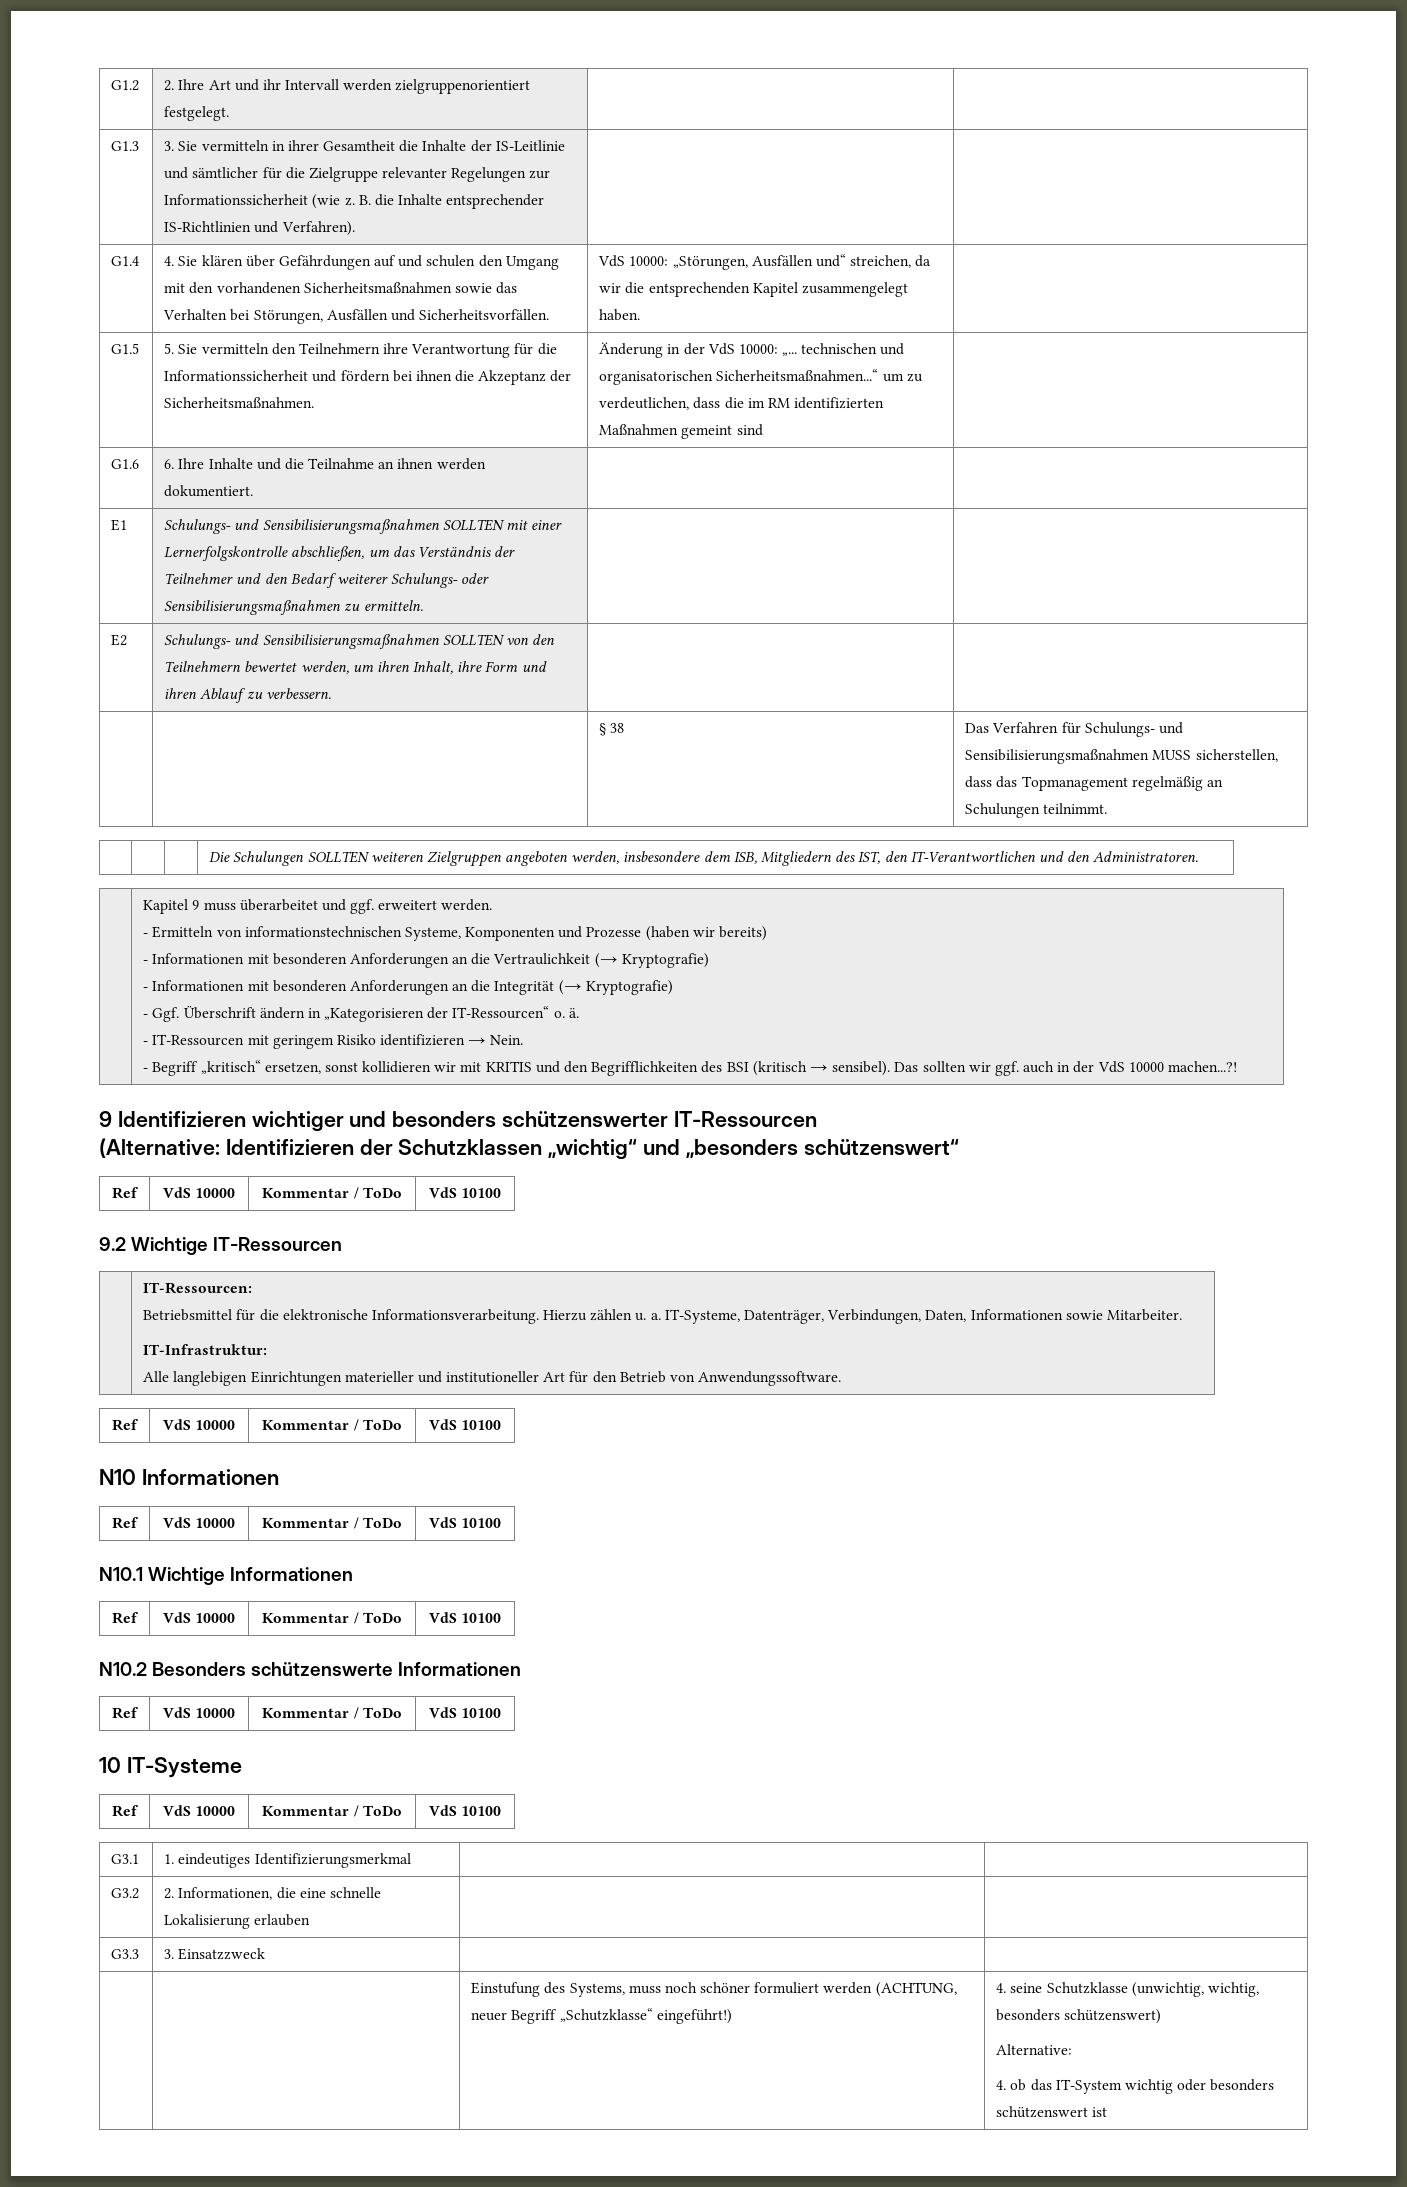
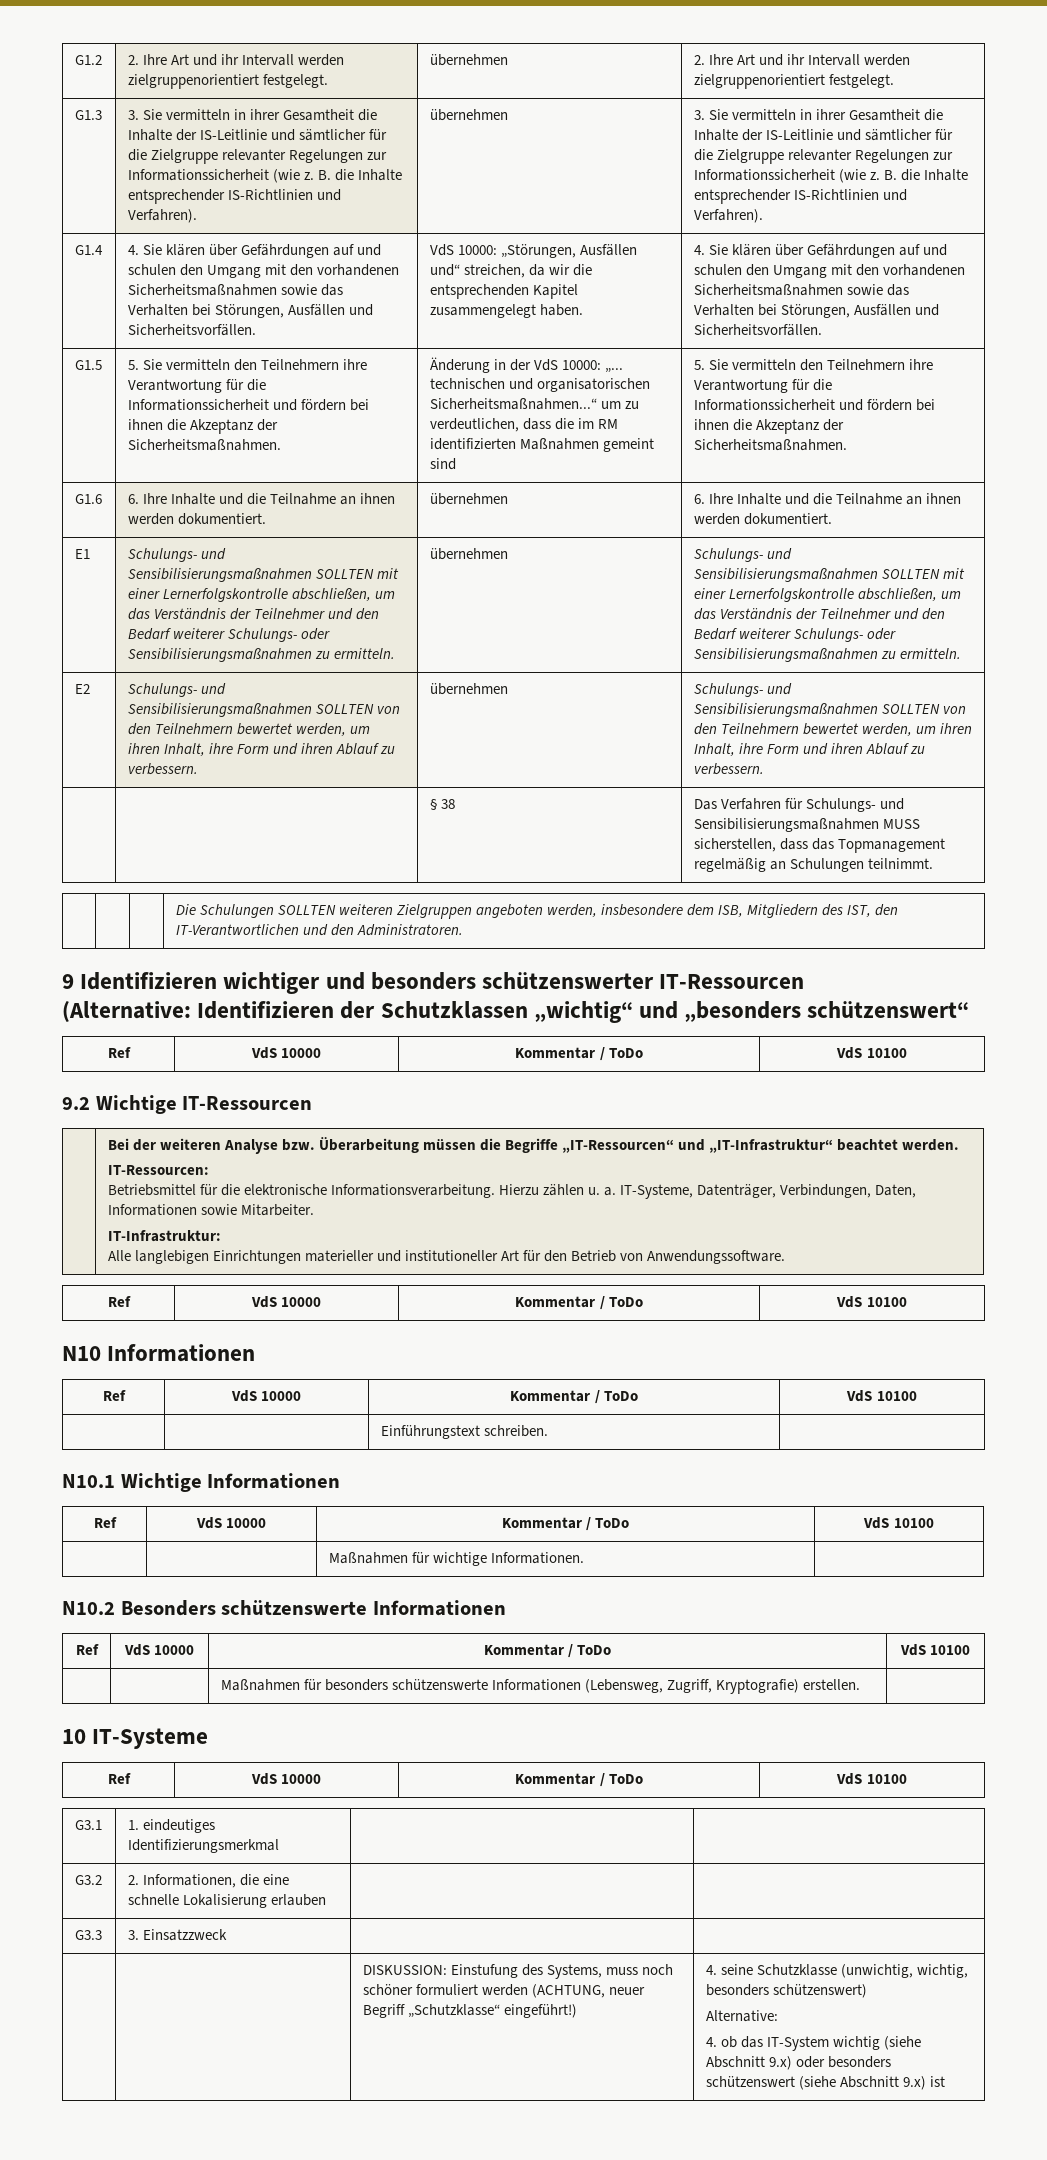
- G1.2 | 2. Ihre Art und ihr Intervall werden zielgruppenorientiert festgelegt. | |
+ G1.2 | 2. Ihre Art und ihr Intervall werden zielgruppenorientiert festgelegt. | übernehmen | 2. Ihre Art und ihr Intervall werden zielgruppenorientiert festgelegt.
+ übernehmen | 3. Sie vermitteln in ihrer Gesamtheit die Inhalte der IS-Leitlinie und sämtlicher für die Zielgruppe relevanter Regelungen zur Informationssicherheit (wie z. B. die Inhalte entsprechender IS-Richtlinien und Verfahren).
- VdS 10000: „Störungen, Ausfällen und“ streichen, da wir die entsprechenden Kapitel zusammengelegt haben.
+ VdS 10000: „Störungen, Ausfällen und“ streichen, da wir die entsprechenden Kapitel zusammengelegt haben. | 4. Sie klären über Gefährdungen auf und schulen den Umgang mit den vorhandenen Sicherheitsmaßnahmen sowie das Verhalten bei Störungen, Ausfällen und Sicherheitsvorfällen.
- Änderung in der VdS 10000: „... technischen und organisatorischen Sicherheitsmaßnahmen...“ um zu verdeutlichen, dass die im RM identifizierten Maßnahmen gemeint sind
+ Änderung in der VdS 10000: „... technischen und organisatorischen Sicherheitsmaßnahmen...“ um zu verdeutlichen, dass die im RM identifizierten Maßnahmen gemeint sind | 5. Sie vermitteln den Teilnehmern ihre Verantwortung für die Informationssicherheit und fördern bei ihnen die Akzeptanz der Sicherheitsmaßnahmen.
- G1.6 | 6. Ihre Inhalte und die Teilnahme an ihnen werden dokumentiert. | |
+ G1.6 | 6. Ihre Inhalte und die Teilnahme an ihnen werden dokumentiert. | übernehmen | 6. Ihre Inhalte und die Teilnahme an ihnen werden dokumentiert.
+ übernehmen | Schulungs- und Sensibilisierungsmaßnahmen SOLLTEN mit einer Lernerfolgskontrolle abschließen, um das Verständnis der Teilnehmer und den Bedarf weiterer Schulungs- oder Sensibilisierungsmaßnahmen zu ermitteln.
- E2 | Schulungs- und Sensibilisierungsmaßnahmen SOLLTEN von den Teilnehmern bewertet werden, um ihren Inhalt, ihre Form und ihren Ablauf zu verbessern. | |
+ E2 | Schulungs- und Sensibilisierungsmaßnahmen SOLLTEN von den Teilnehmern bewertet werden, um ihren Inhalt, ihre Form und ihren Ablauf zu verbessern. | übernehmen | Schulungs- und Sensibilisierungsmaßnahmen SOLLTEN von den Teilnehmern bewertet werden, um ihren Inhalt, ihre Form und ihren Ablauf zu verbessern.
- Kapitel 9 muss überarbeitet und ggf. erweitert werden.
- - Ermitteln von informationstechnischen Systeme, Komponenten und Prozesse (haben wir bereits)
- - Informationen mit besonderen Anforderungen an die Vertraulichkeit (→ Kryptografie)
- - Informationen mit besonderen Anforderungen an die Integrität (→ Kryptografie)
- - Ggf. Überschrift ändern in „Kategorisieren der IT-Ressourcen“ o. ä.
- - IT-Ressourcen mit geringem Risiko identifizieren → Nein.
- - Begriff „kritisch“ ersetzen, sonst kollidieren wir mit KRITIS und den Begrifflichkeiten des BSI (kritisch → sensibel). Das sollten wir ggf. auch in der VdS 10000 machen...?!
+ Bei der weiteren Analyse bzw. Überarbeitung müssen die Begriffe „IT-Ressourcen“ und „IT-Infrastruktur“ beachtet werden.
+ | | Einführungstext schreiben. |
+ | | Maßnahmen für wichtige Informationen. |
+ | | Maßnahmen für besonders schützenswerte Informationen (Lebensweg, Zugriff, Kryptografie) erstellen. |
- | | Einstufung des Systems, muss noch schöner formuliert werden (ACHTUNG, neuer Begriff „Schutzklasse“ eingeführt!) | 4. seine Schutzklasse (unwichtig, wichtig, besonders schützenswert)
+ | | DISKUSSION: Einstufung des Systems, muss noch schöner formuliert werden (ACHTUNG, neuer Begriff „Schutzklasse“ eingeführt!) | 4. seine Schutzklasse (unwichtig, wichtig, besonders schützenswert)
  Alternative:
- 4. ob das IT-System wichtig oder besonders schützenswert ist
+ 4. ob das IT-System wichtig (siehe Abschnitt 9.x) oder besonders schützenswert (siehe Abschnitt 9.x) ist

